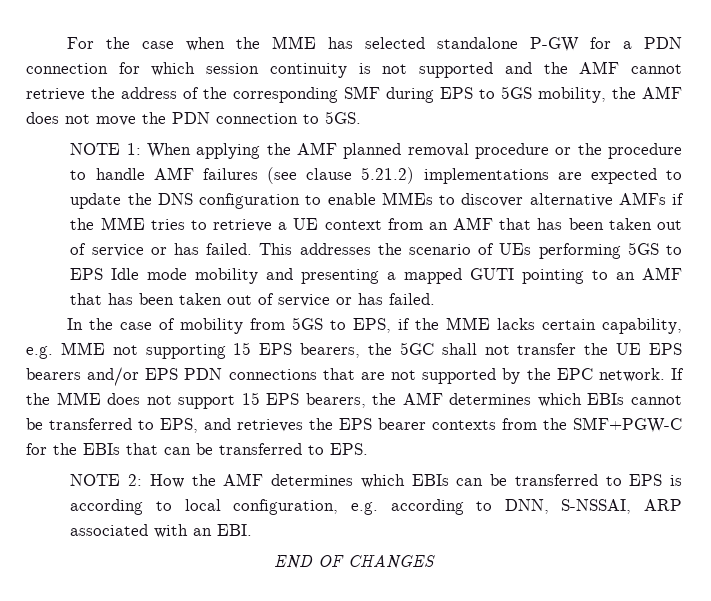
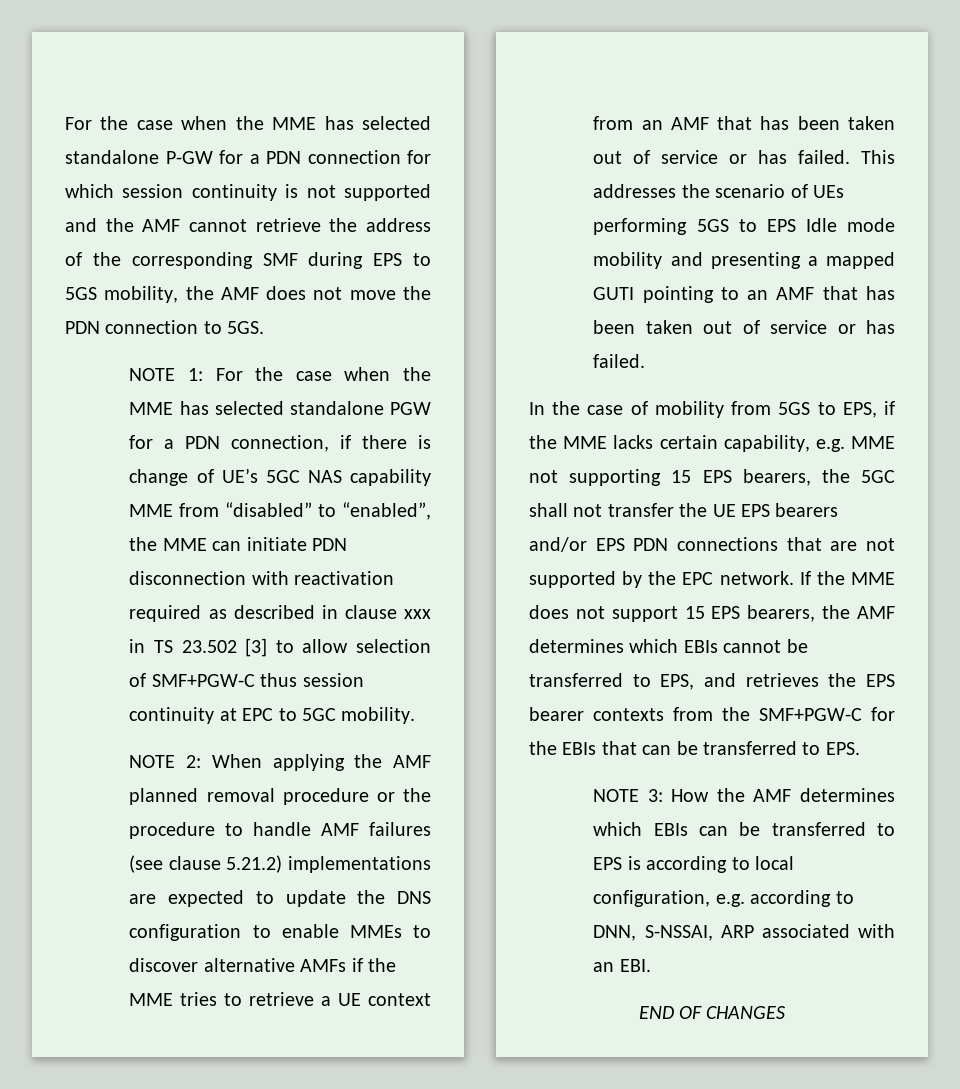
- NOTE 1: When applying the AMF planned removal procedure or the procedure to handle AMF failures (see clause 5.21.2) implementations are expected to update the DNS configuration to enable MMEs to discover alternative AMFs if the MME tries to retrieve a UE context from an AMF that has been taken out of service or has failed.
+ NOTE 1: For the case when the MME has selected standalone PGW for a PDN connection, if there is change of UE’s 5GC NAS capability MME from “disabled” to “enabled”, the MME can initiate PDN disconnection with reactivation required as described in clause xxx in TS 23.502 [3] to allow selection of SMF+PGW-C thus session continuity at EPC to 5GC mobility.
+ NOTE 2: When applying the AMF planned removal procedure or the procedure to handle AMF failures (see clause 5.21.2) implementations are expected to update the DNS configuration to enable MMEs to discover alternative AMFs if the MME tries to retrieve a UE context from an AMF that has been taken out of service or has failed.
- NOTE 2: How the AMF determines which EBIs can be transferred to EPS is according to local configuration, e.g. according to DNN, S-NSSAI, ARP associated with an EBI.
+ NOTE 3: How the AMF determines which EBIs can be transferred to EPS is according to local configuration, e.g. according to DNN, S-NSSAI, ARP associated with an EBI.

